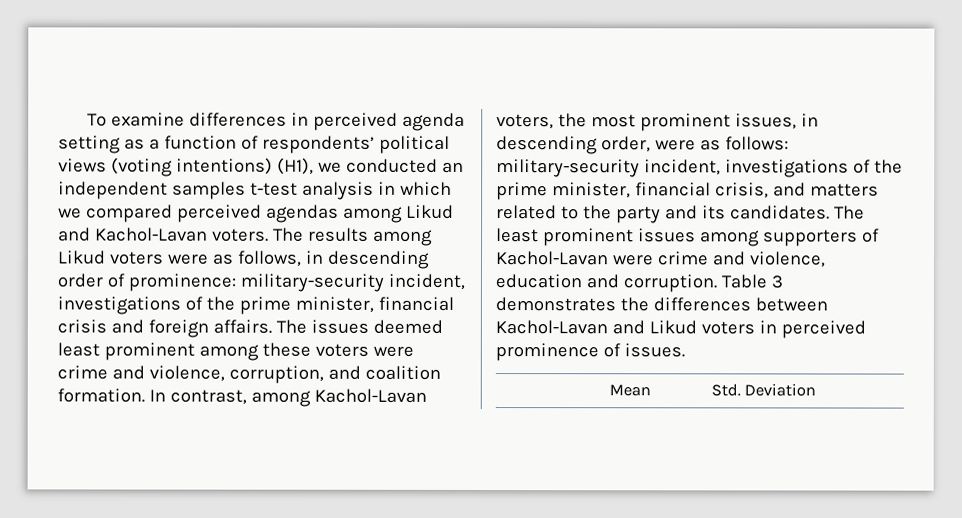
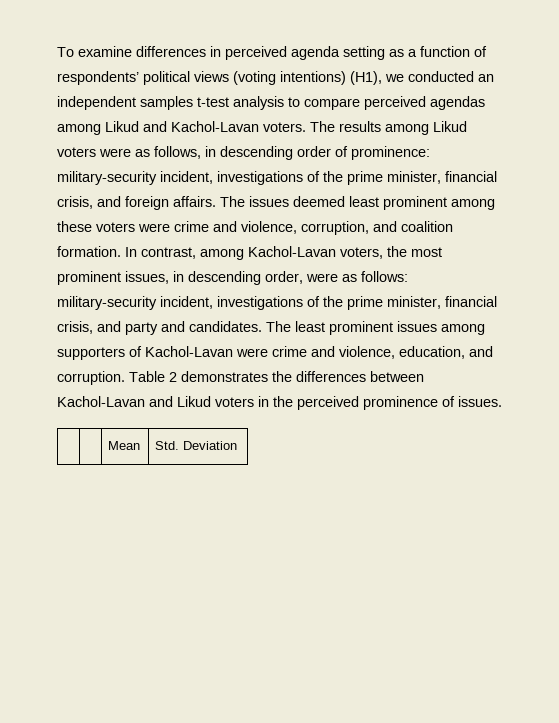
- To examine differences in perceived agenda setting as a function of respondents’ political views (voting intentions) (H1), we conducted an independent samples t-test analysis in which we compared perceived agendas among Likud and Kachol-Lavan voters.
+ To examine differences in perceived agenda setting as a function of respondents’ political views (voting intentions) (H1), we conducted an independent samples t-test analysis to compare perceived agendas among Likud and Kachol-Lavan voters.
- The results among Likud voters were as follows, in descending order of prominence: military-security incident, investigations of the prime minister, financial crisis and foreign affairs.
+ The results among Likud voters were as follows, in descending order of prominence: military-security incident, investigations of the prime minister, financial crisis, and foreign affairs.
- In contrast, among Kachol-Lavan voters, the most prominent issues, in descending order, were as follows: military-security incident, investigations of the prime minister, financial crisis, and matters related to the party and its candidates.
+ In contrast, among Kachol-Lavan voters, the most prominent issues, in descending order, were as follows: military-security incident, investigations of the prime minister, financial crisis, and party and candidates.
- The least prominent issues among supporters of Kachol-Lavan were crime and violence, education and corruption.
+ The least prominent issues among supporters of Kachol-Lavan were crime and violence, education, and corruption.
- Table 3 demonstrates the differences between Kachol-Lavan and Likud voters in perceived prominence of issues.
+ Table 2 demonstrates the differences between Kachol-Lavan and Likud voters in the perceived prominence of issues.

